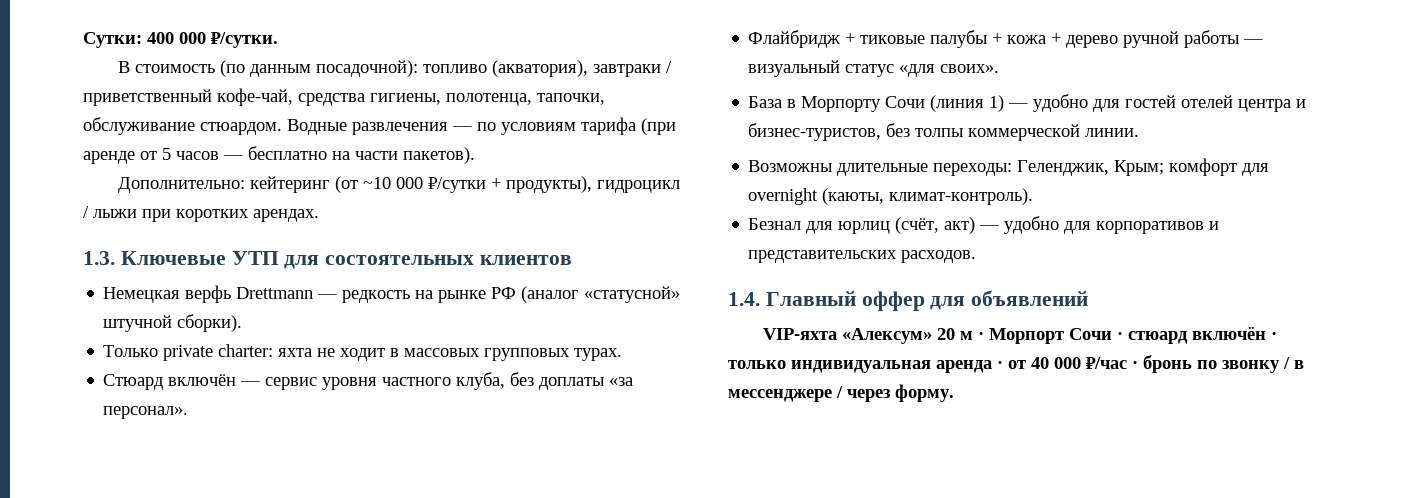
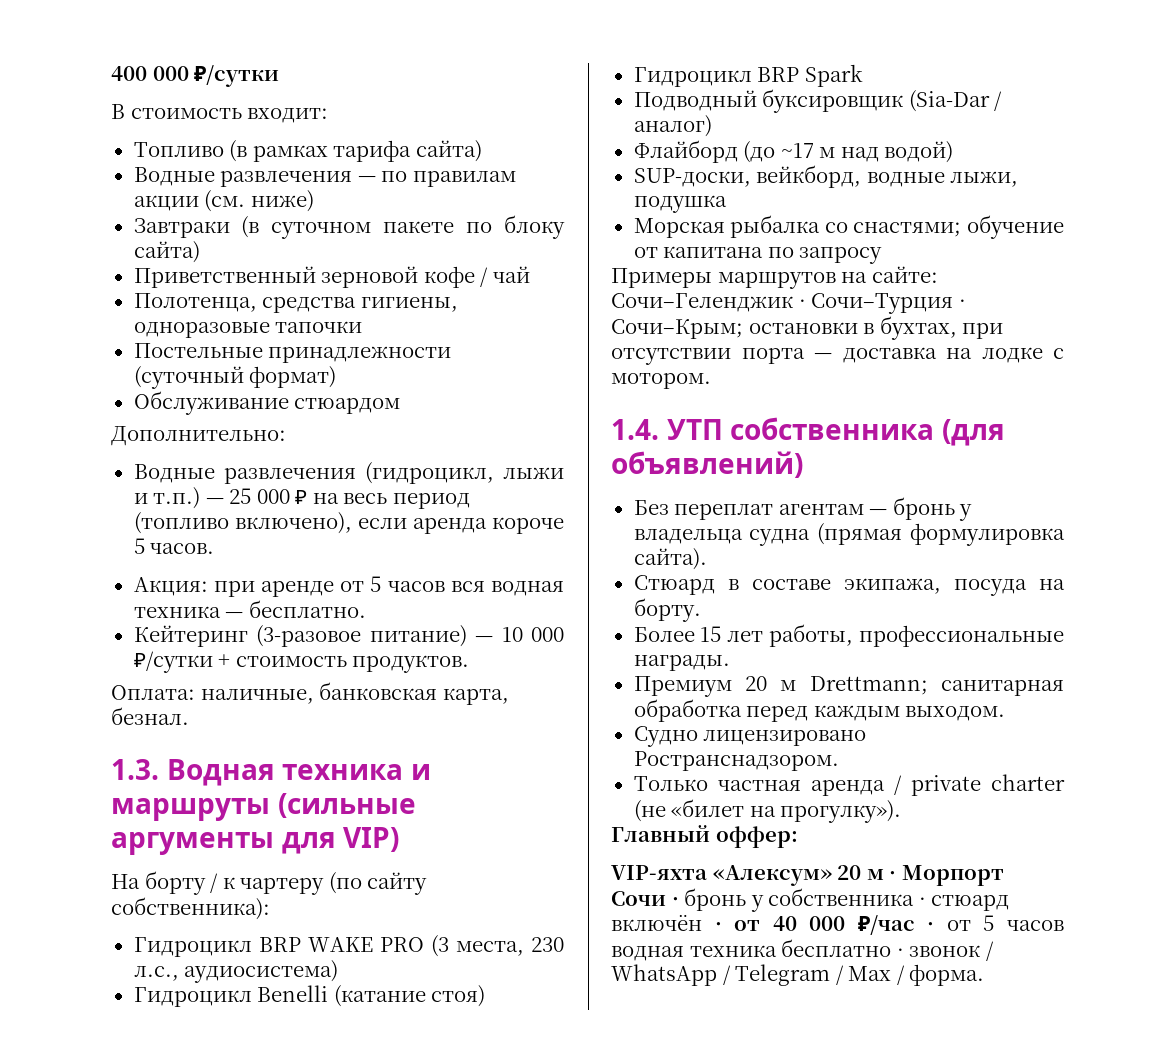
- Сутки: 400 000 ₽/сутки.
+ 400 000 ₽/сутки
- В стоимость (по данным посадочной): топливо (акватория), завтраки / приветственный кофе-чай, средства гигиены, полотенца, тапочки, обслуживание стюардом. Водные развлечения — по условиям тарифа (при аренде от 5 часов — бесплатно на части пакетов).
- Дополнительно: кейтеринг (от ~10 000 ₽/сутки + продукты), гидроцикл / лыжи при коротких арендах.
- 1.3. Ключевые УТП для состоятельных клиентов
- Немецкая верфь Drettmann — редкость на рынке РФ (аналог «статусной» штучной сборки).
- Только private charter: яхта не ходит в массовых групповых турах.
- Стюард включён — сервис уровня частного клуба, без доплаты «за персонал».
- Флайбридж + тиковые палубы + кожа + дерево ручной работы — визуальный статус «для своих».
- База в Морпорту Сочи (линия 1) — удобно для гостей отелей центра и бизнес-туристов, без толпы коммерческой линии.
- Возможны длительные переходы: Геленджик, Крым; комфорт для overnight (каюты, климат-контроль).
- Безнал для юрлиц (счёт, акт) — удобно для корпоративов и представительских расходов.
- 1.4. Главный оффер для объявлений
+ В стоимость входит:
+ Топливо (в рамках тарифа сайта)
+ Водные развлечения — по правилам акции (см. ниже)
+ Завтраки (в суточном пакете по блоку сайта)
+ Приветственный зерновой кофе / чай
+ Полотенца, средства гигиены, одноразовые тапочки
+ Постельные принадлежности (суточный формат)
+ Обслуживание стюардом
+ Дополнительно:
+ Водные развлечения (гидроцикл, лыжи и т.п.) — 25 000 ₽ на весь период (топливо включено), если аренда короче 5 часов.
+ Акция: при аренде от 5 часов вся водная техника — бесплатно.
+ Кейтеринг (3-разовое питание) — 10 000 ₽/сутки + стоимость продуктов.
+ Оплата: наличные, банковская карта, безнал.
+ 1.3. Водная техника и маршруты (сильные аргументы для VIP)
+ На борту / к чартеру (по сайту собственника):
+ Гидроцикл BRP WAKE PRO (3 места, 230 л.с., аудиосистема)
+ Гидроцикл Benelli (катание стоя)
+ Гидроцикл BRP Spark
+ Подводный буксировщик (Sia-Dar / аналог)
+ Флайборд (до ~17 м над водой)
+ SUP-доски, вейкборд, водные лыжи, подушка
+ Морская рыбалка со снастями; обучение от капитана по запросу
+ Примеры маршрутов на сайте: Сочи–Геленджик · Сочи–Турция · Сочи–Крым; остановки в бухтах, при отсутствии порта — доставка на лодке с мотором.
+ 1.4. УТП собственника (для объявлений)
+ Без переплат агентам — бронь у владельца судна (прямая формулировка сайта).
+ Стюард в составе экипажа, посуда на борту.
+ Более 15 лет работы, профессиональные награды.
+ Премиум 20 м Drettmann; санитарная обработка перед каждым выходом.
+ Судно лицензировано Ространснадзором.
+ Только частная аренда / private charter (не «билет на прогулку»).
+ Главный оффер:
- VIP-яхта «Алексум» 20 м · Морпорт Сочи · стюард включён · только индивидуальная аренда · от 40 000 ₽/час · бронь по звонку / в мессенджере / через форму.
+ VIP-яхта «Алексум» 20 м · Морпорт Сочи · бронь у собственника · стюард включён · от 40 000 ₽/час · от 5 часов водная техника бесплатно · звонок / WhatsApp / Telegram / Max / форма.

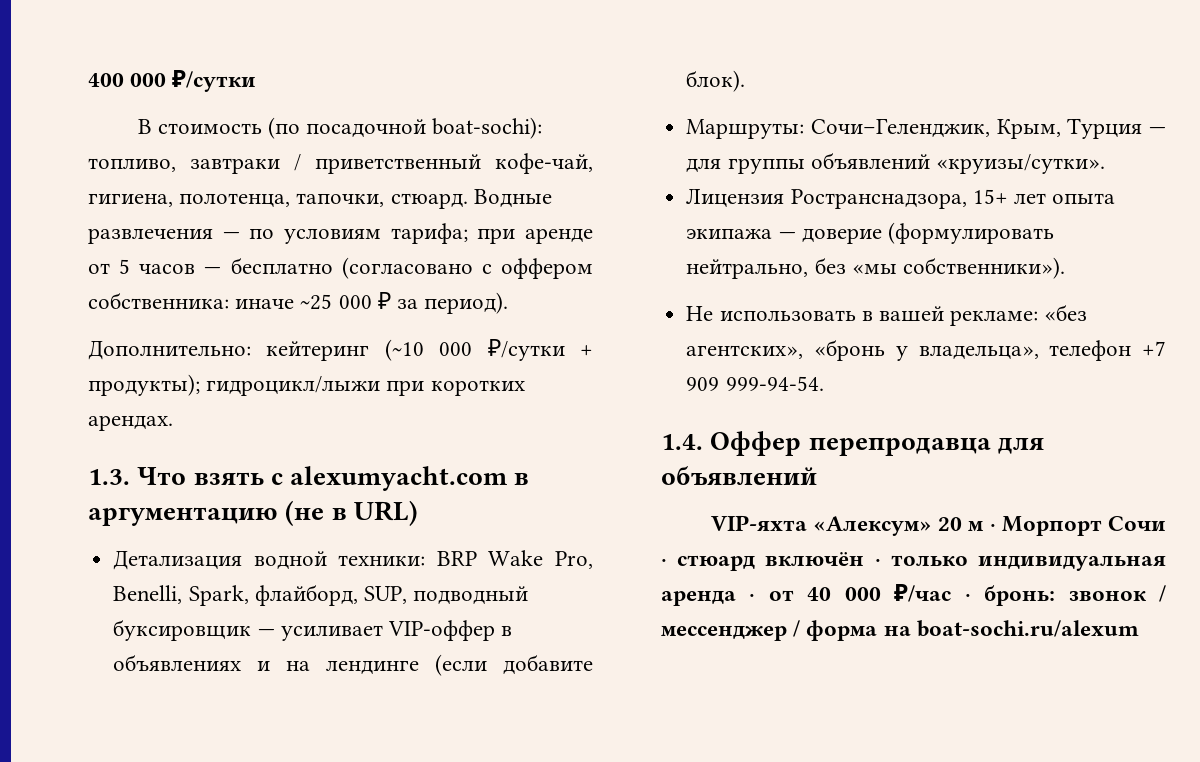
- В стоимость входит:
- Топливо (в рамках тарифа сайта)
- Водные развлечения — по правилам акции (см. ниже)
- Завтраки (в суточном пакете по блоку сайта)
- Приветственный зерновой кофе / чай
- Полотенца, средства гигиены, одноразовые тапочки
- Постельные принадлежности (суточный формат)
- Обслуживание стюардом
- Дополнительно:
- Водные развлечения (гидроцикл, лыжи и т.п.) — 25 000 ₽ на весь период (топливо включено), если аренда короче 5 часов.
- Акция: при аренде от 5 часов вся водная техника — бесплатно.
- Кейтеринг (3-разовое питание) — 10 000 ₽/сутки + стоимость продуктов.
- Оплата: наличные, банковская карта, безнал.
- 1.3. Водная техника и маршруты (сильные аргументы для VIP)
- На борту / к чартеру (по сайту собственника):
- Гидроцикл BRP WAKE PRO (3 места, 230 л.с., аудиосистема)
- Гидроцикл Benelli (катание стоя)
- Гидроцикл BRP Spark
- Подводный буксировщик (Sia-Dar / аналог)
- Флайборд (до ~17 м над водой)
- SUP-доски, вейкборд, водные лыжи, подушка
- Морская рыбалка со снастями; обучение от капитана по запросу
- Примеры маршрутов на сайте: Сочи–Геленджик · Сочи–Турция · Сочи–Крым; остановки в бухтах, при отсутствии порта — доставка на лодке с мотором.
- 1.4. УТП собственника (для объявлений)
- Без переплат агентам — бронь у владельца судна (прямая формулировка сайта).
- Стюард в составе экипажа, посуда на борту.
- Более 15 лет работы, профессиональные награды.
- Премиум 20 м Drettmann; санитарная обработка перед каждым выходом.
- Судно лицензировано Ространснадзором.
- Только частная аренда / private charter (не «билет на прогулку»).
- Главный оффер:
+ В стоимость (по посадочной boat-sochi): топливо, завтраки / приветственный кофе-чай, гигиена, полотенца, тапочки, стюард. Водные развлечения — по условиям тарифа; при аренде от 5 часов — бесплатно (согласовано с оффером собственника: иначе ~25 000 ₽ за период).
+ Дополнительно: кейтеринг (~10 000 ₽/сутки + продукты); гидроцикл/лыжи при коротких арендах.
+ 1.3. Что взять с alexumyacht.com в аргументацию (не в URL)
+ Детализация водной техники: BRP Wake Pro, Benelli, Spark, флайборд, SUP, подводный буксировщик — усиливает VIP-оффер в объявлениях и на лендинге (если добавите блок).
+ Маршруты: Сочи–Геленджик, Крым, Турция — для группы объявлений «круизы/сутки».
+ Лицензия Ространснадзора, 15+ лет опыта экипажа — доверие (формулировать нейтрально, без «мы собственники»).
+ Не использовать в вашей рекламе: «без агентских», «бронь у владельца», телефон +7 909 999-94-54.
+ 1.4. Оффер перепродавца для объявлений
- VIP-яхта «Алексум» 20 м · Морпорт Сочи · бронь у собственника · стюард включён · от 40 000 ₽/час · от 5 часов водная техника бесплатно · звонок / WhatsApp / Telegram / Max / форма.
+ VIP-яхта «Алексум» 20 м · Морпорт Сочи · стюард включён · только индивидуальная аренда · от 40 000 ₽/час · бронь: звонок / мессенджер / форма на boat-sochi.ru/alexum

